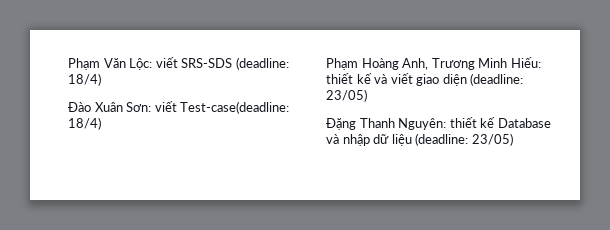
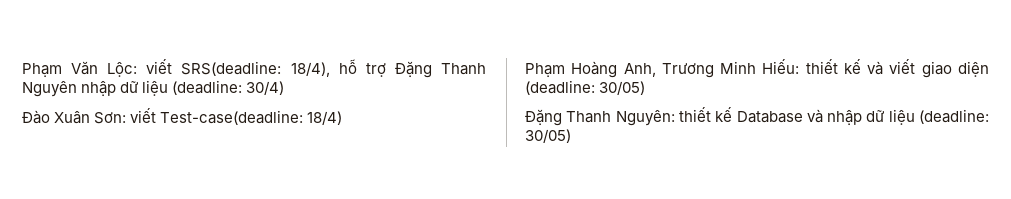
- Phạm Văn Lộc: viết SRS-SDS (deadline: 18/4)
+ Phạm Văn Lộc: viết SRS(deadline: 18/4), hỗ trợ Đặng Thanh Nguyên nhập dữ liệu (deadline: 30/4)
- Phạm Hoàng Anh, Trương Minh Hiếu: thiết kế và viết giao diện (deadline: 23/05)
+ Phạm Hoàng Anh, Trương Minh Hiếu: thiết kế và viết giao diện (deadline: 30/05)
- Đặng Thanh Nguyên: thiết kế Database và nhập dữ liệu (deadline: 23/05)
+ Đặng Thanh Nguyên: thiết kế Database và nhập dữ liệu (deadline: 30/05)

